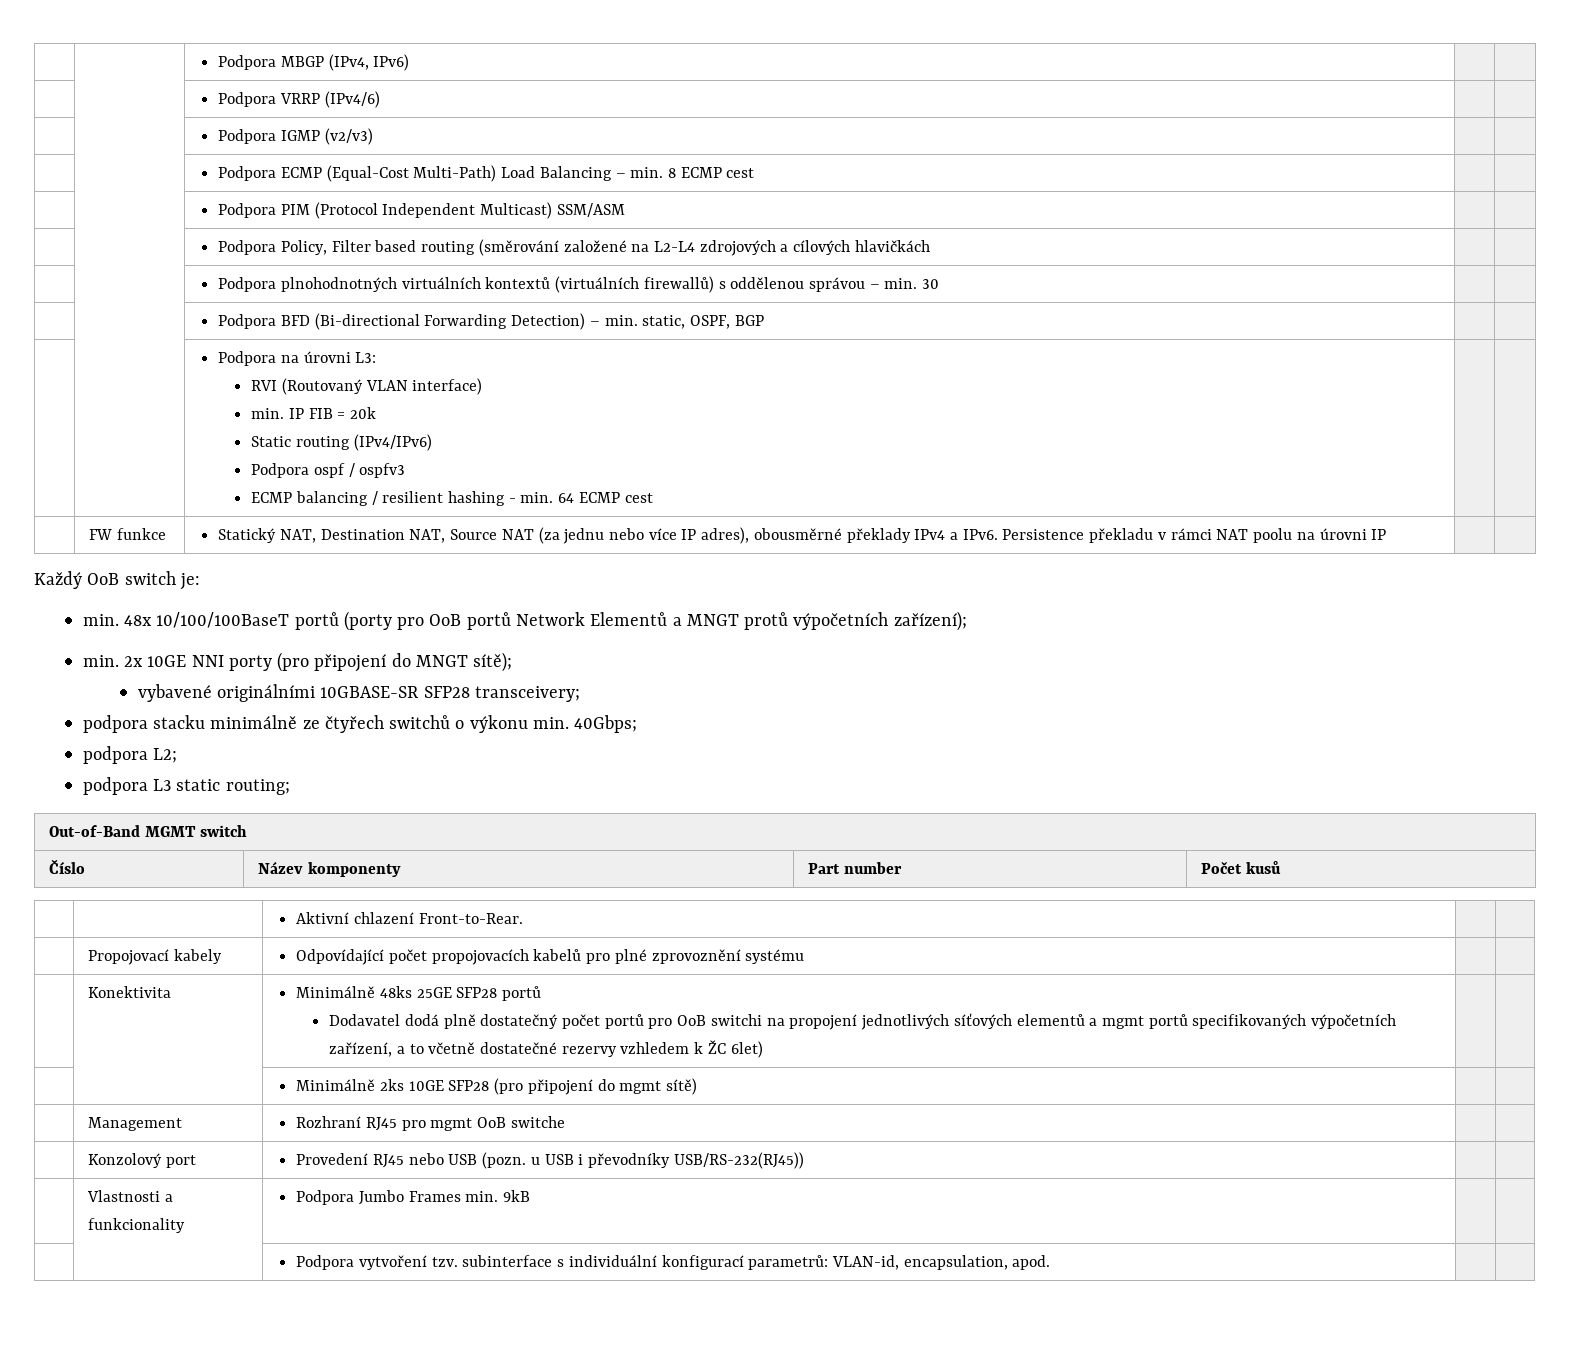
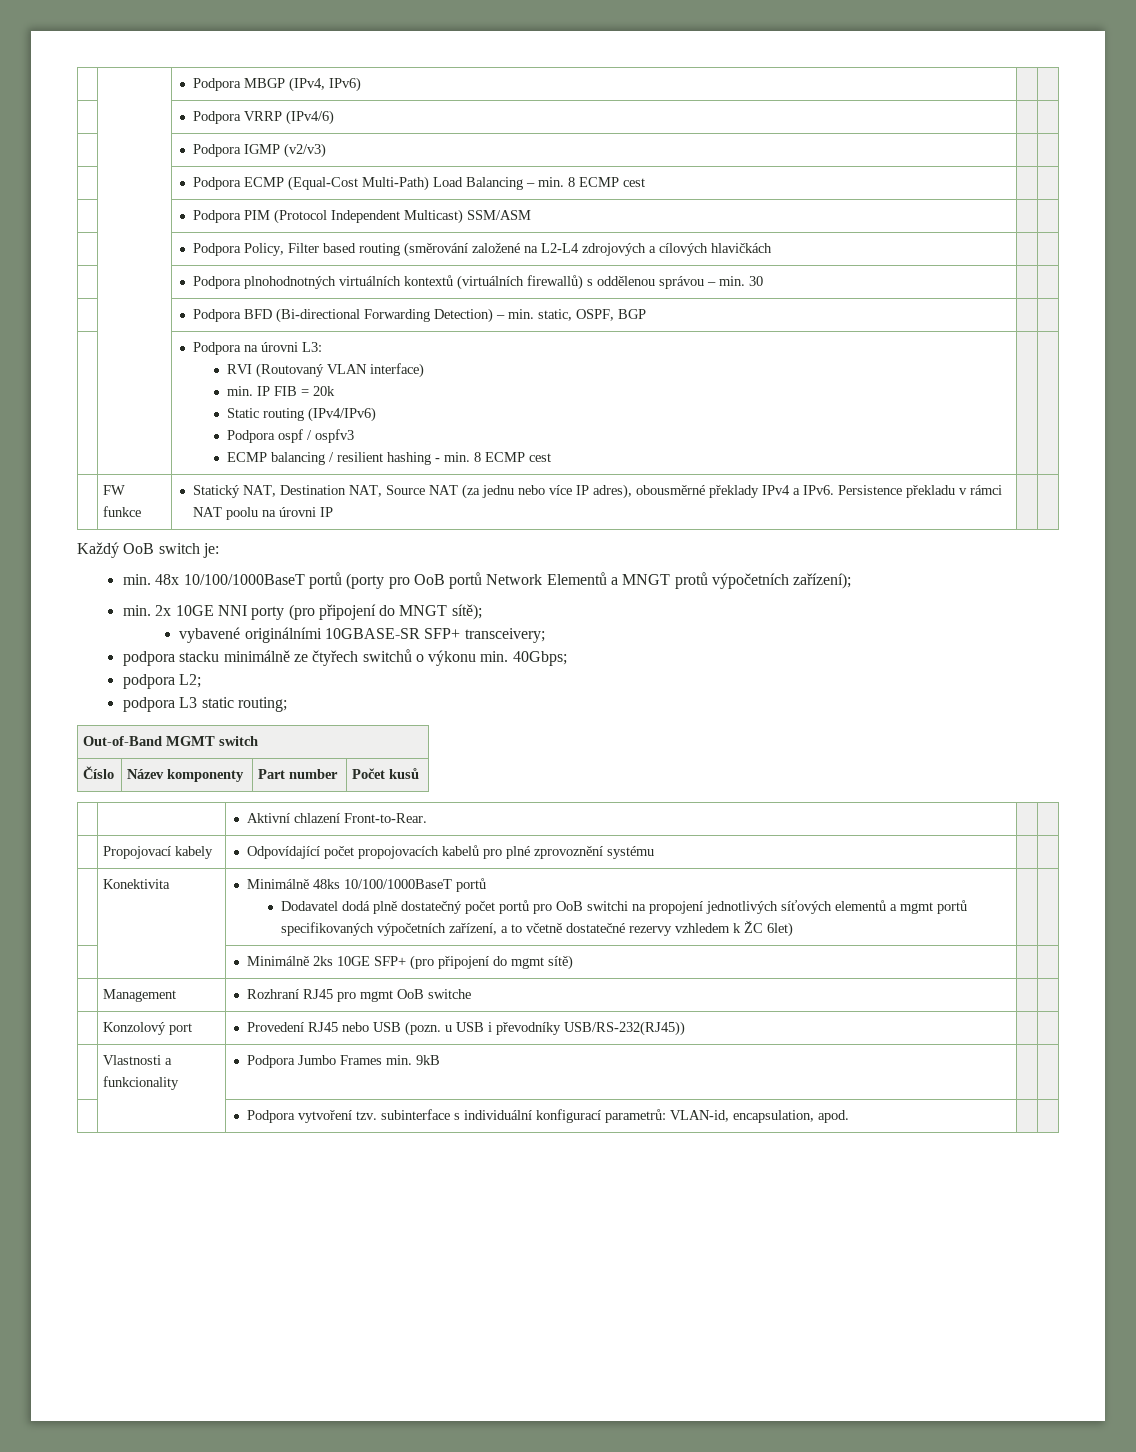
  | | Podpora na úrovni L3:
  RVI (Routovaný VLAN interface)
  min. IP FIB = 20k
  Static routing (IPv4/IPv6)
  Podpora ospf / ospfv3
- ECMP balancing / resilient hashing - min. 64 ECMP cest | |
+ ECMP balancing / resilient hashing - min. 8 ECMP cest | |
- min. 48x 10/100/100BaseT portů (porty pro OoB portů Network Elementů a MNGT protů výpočetních zařízení);
+ min. 48x 10/100/1000BaseT portů (porty pro OoB portů Network Elementů a MNGT protů výpočetních zařízení);
- vybavené originálními 10GBASE-SR SFP28 transceivery;
+ vybavené originálními 10GBASE-SR SFP+ transceivery;
- | Konektivita | Minimálně 48ks 25GE SFP28 portů
+ | Konektivita | Minimálně 48ks 10/100/1000BaseT portů
- | | Minimálně 2ks 10GE SFP28 (pro připojení do mgmt sítě) | |
+ | | Minimálně 2ks 10GE SFP+ (pro připojení do mgmt sítě) | |

